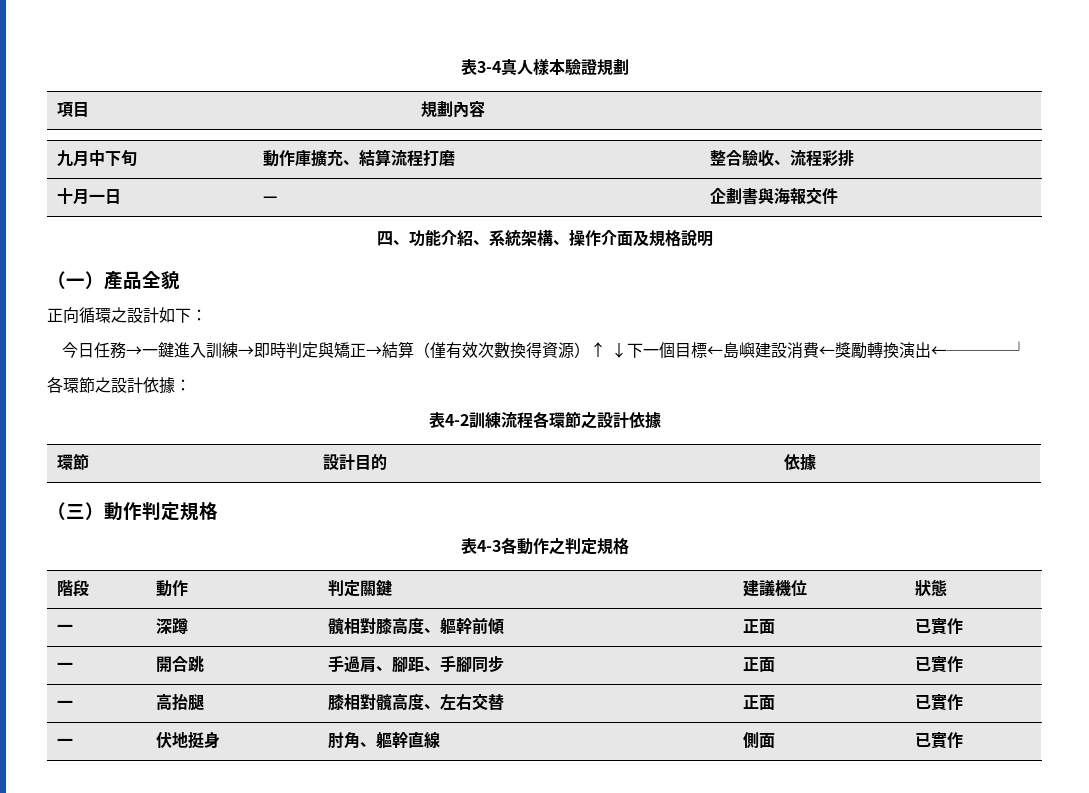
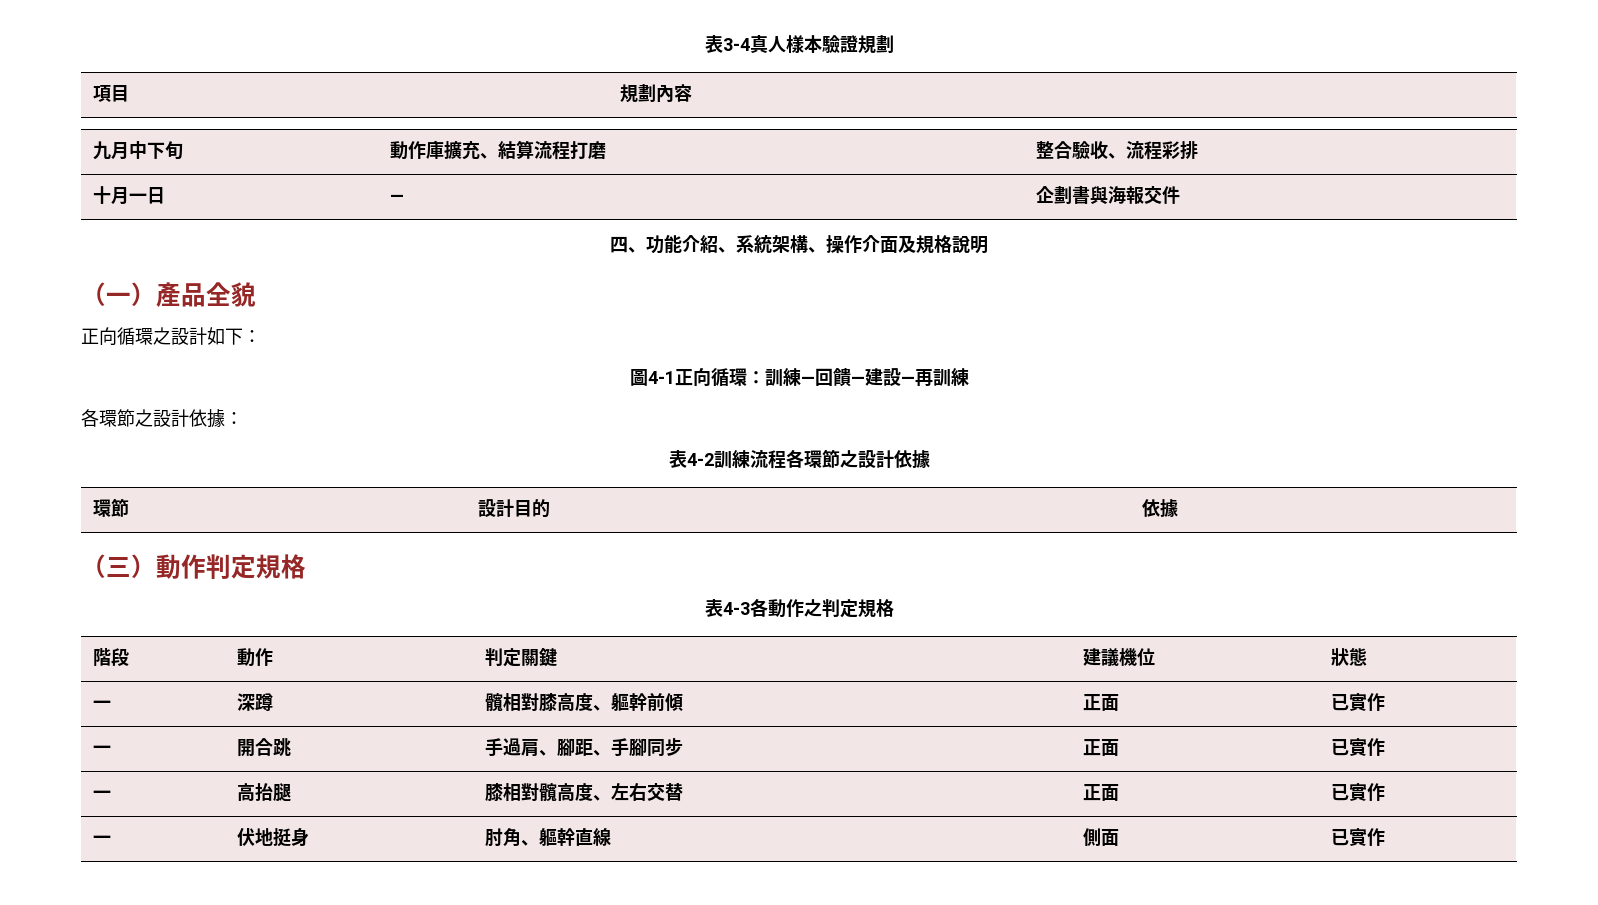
- 今日任務→一鍵進入訓練→即時判定與矯正→結算（僅有效次數換得資源）↑ ↓下一個目標←島嶼建設消費←獎勵轉換演出←────┘
+ 圖4-1正向循環：訓練—回饋—建設—再訓練

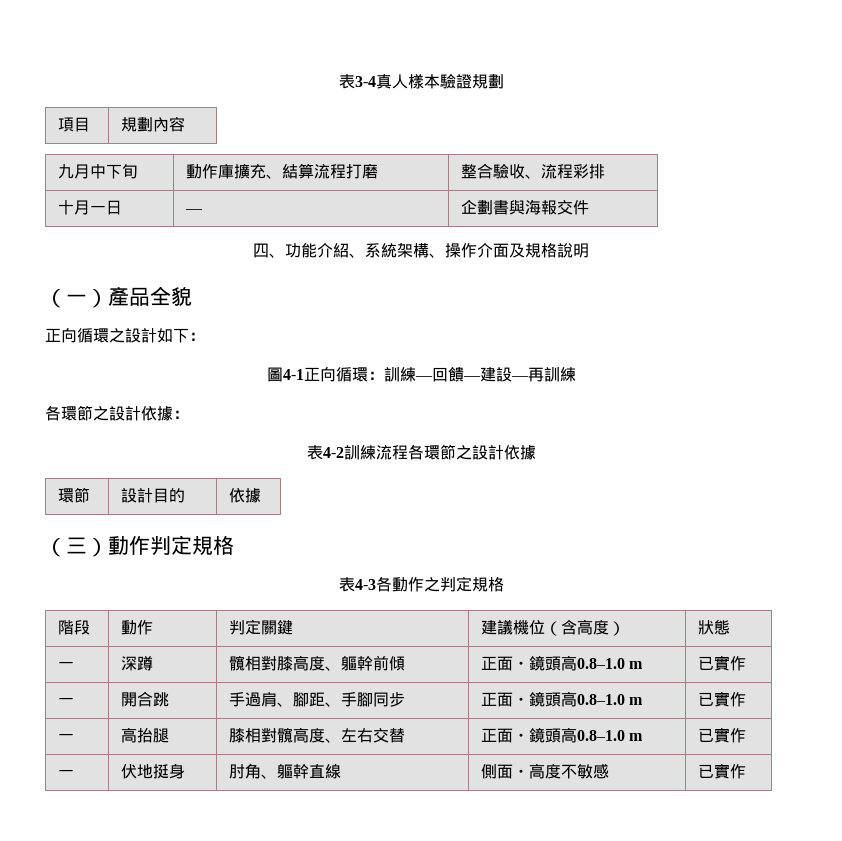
- 階段 | 動作 | 判定關鍵 | 建議機位 | 狀態
+ 階段 | 動作 | 判定關鍵 | 建議機位（含高度） | 狀態
- 一 | 深蹲 | 髖相對膝高度、軀幹前傾 | 正面 | 已實作
+ 一 | 深蹲 | 髖相對膝高度、軀幹前傾 | 正面・鏡頭高0.8–1.0 m | 已實作
- 一 | 開合跳 | 手過肩、腳距、手腳同步 | 正面 | 已實作
+ 一 | 開合跳 | 手過肩、腳距、手腳同步 | 正面・鏡頭高0.8–1.0 m | 已實作
- 一 | 高抬腿 | 膝相對髖高度、左右交替 | 正面 | 已實作
+ 一 | 高抬腿 | 膝相對髖高度、左右交替 | 正面・鏡頭高0.8–1.0 m | 已實作
- 一 | 伏地挺身 | 肘角、軀幹直線 | 側面 | 已實作
+ 一 | 伏地挺身 | 肘角、軀幹直線 | 側面・高度不敏感 | 已實作

